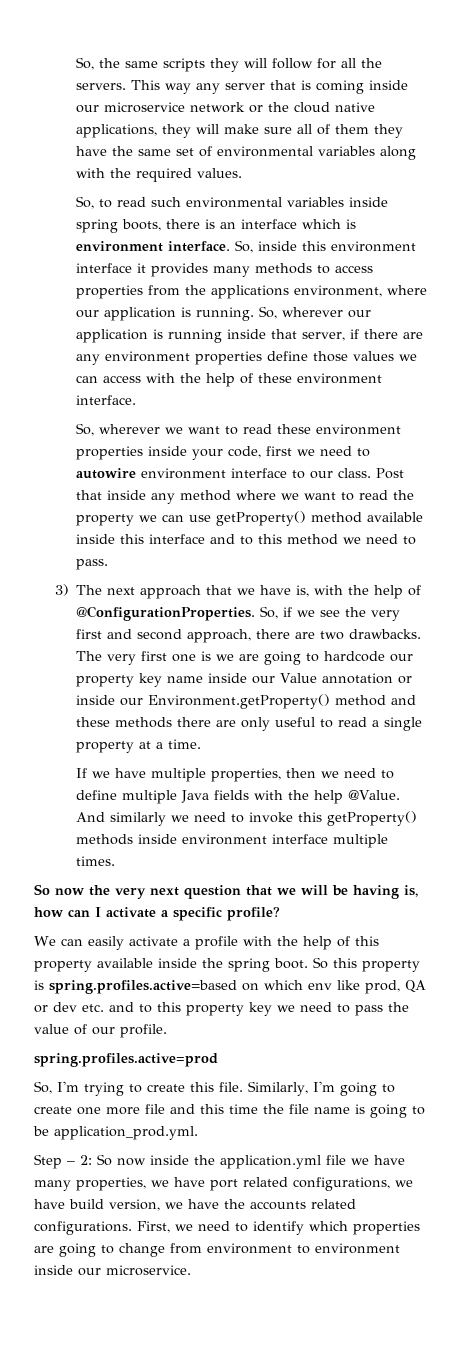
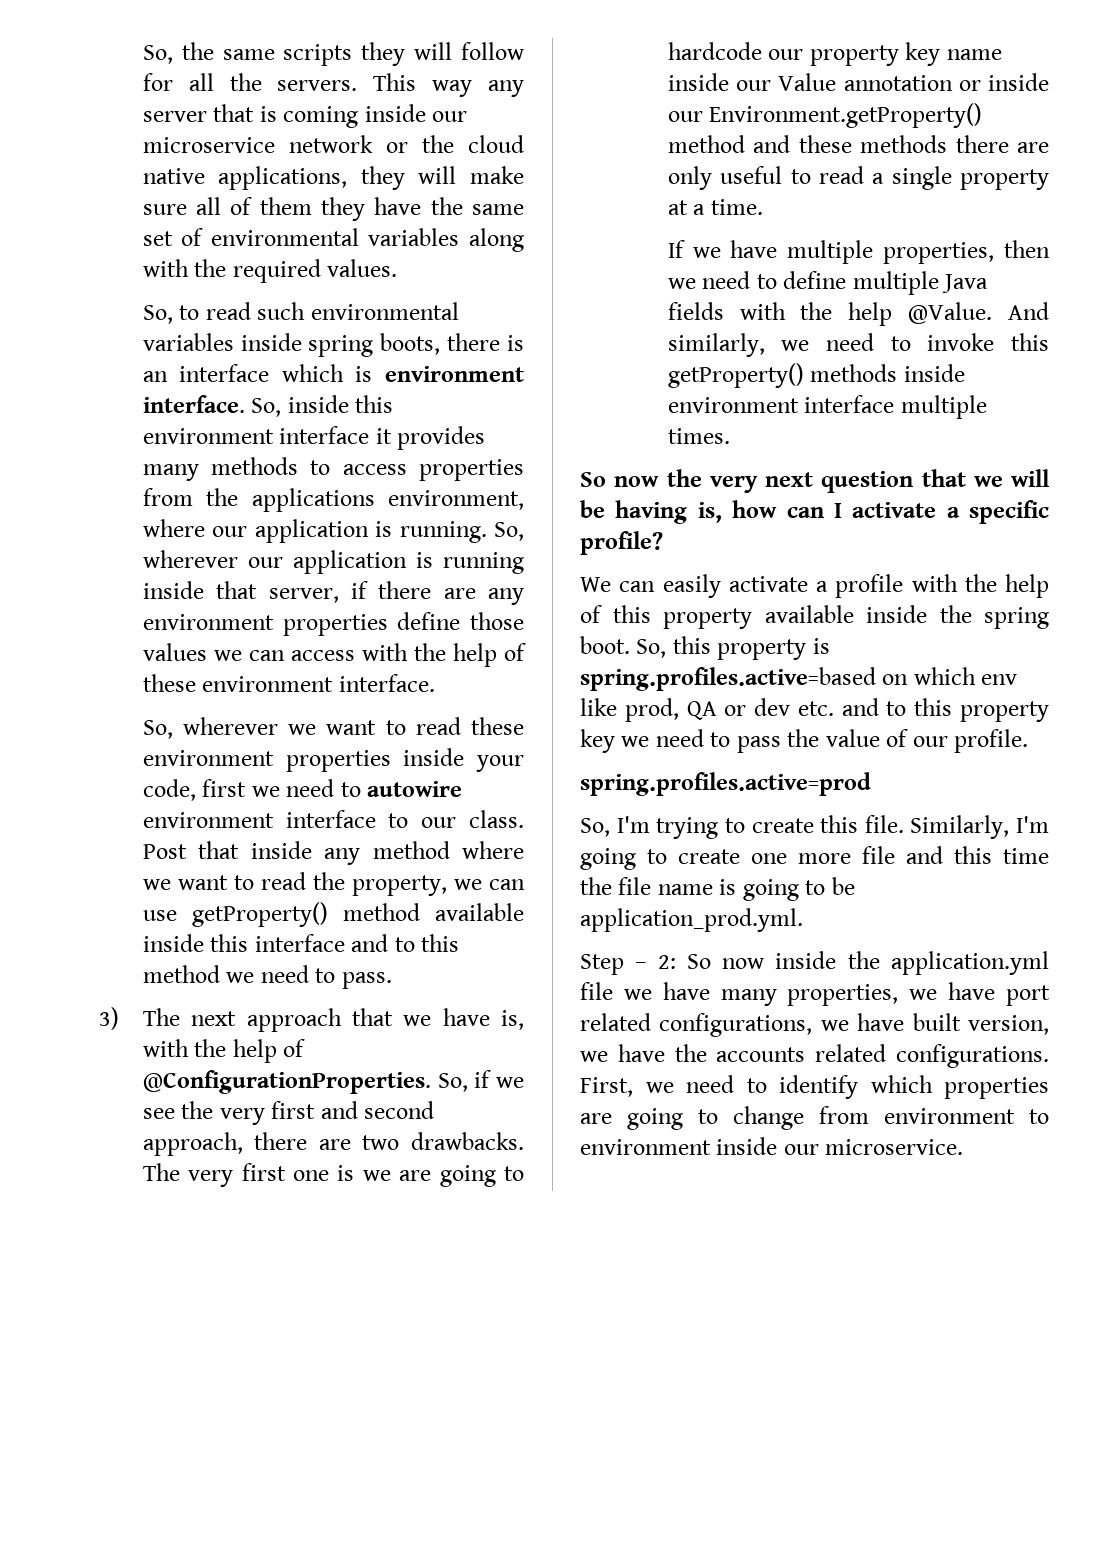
- Post that inside any method where we want to read the property we can use getProperty() method available inside this interface and to this method we need to pass.
+ Post that inside any method where we want to read the property, we can use getProperty() method available inside this interface and to this method we need to pass.
- And similarly we need to invoke this getProperty() methods inside environment interface multiple times.
+ And similarly, we need to invoke this getProperty() methods inside environment interface multiple times.
- So this property is spring.profiles.active=based on which env like prod, QA or dev etc. and to this property key we need to pass the value of our profile.
+ So, this property is spring.profiles.active=based on which env like prod, QA or dev etc. and to this property key we need to pass the value of our profile.
- Step – 2: So now inside the application.yml file we have many properties, we have port related configurations, we have build version, we have the accounts related configurations.
+ Step – 2: So now inside the application.yml file we have many properties, we have port related configurations, we have built version, we have the accounts related configurations.

